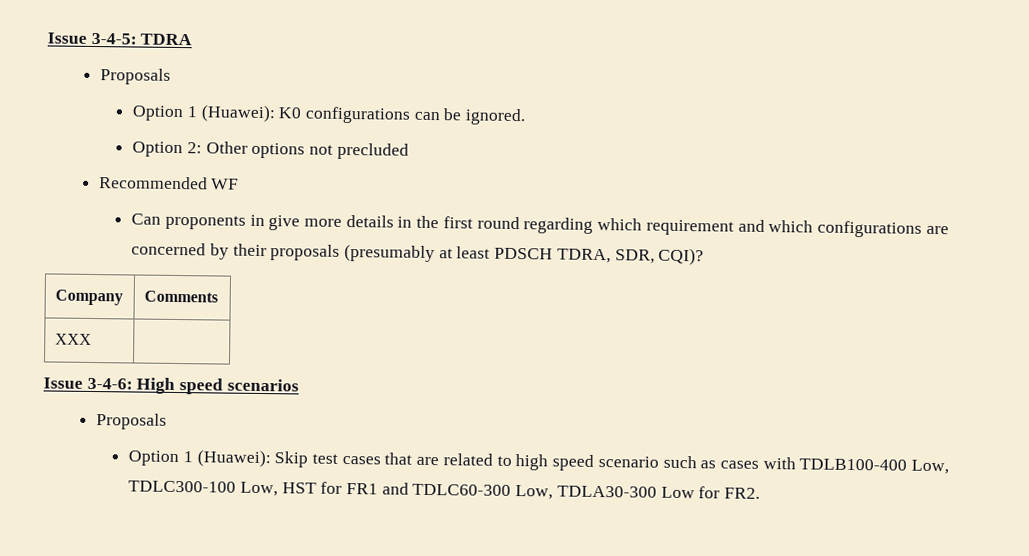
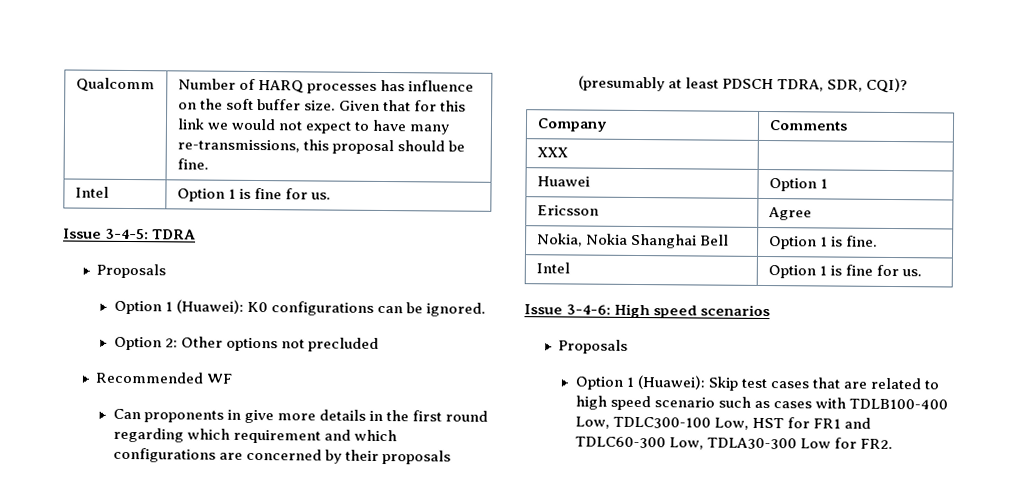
+ Qualcomm | Number of HARQ processes has influence on the soft buffer size. Given that for this link we would not expect to have many re-transmissions, this proposal should be fine.
+ Intel | Option 1 is fine for us.
+ Huawei | Option 1
+ Ericsson | Agree
+ Nokia, Nokia Shanghai Bell | Option 1 is fine.
+ Intel | Option 1 is fine for us.

